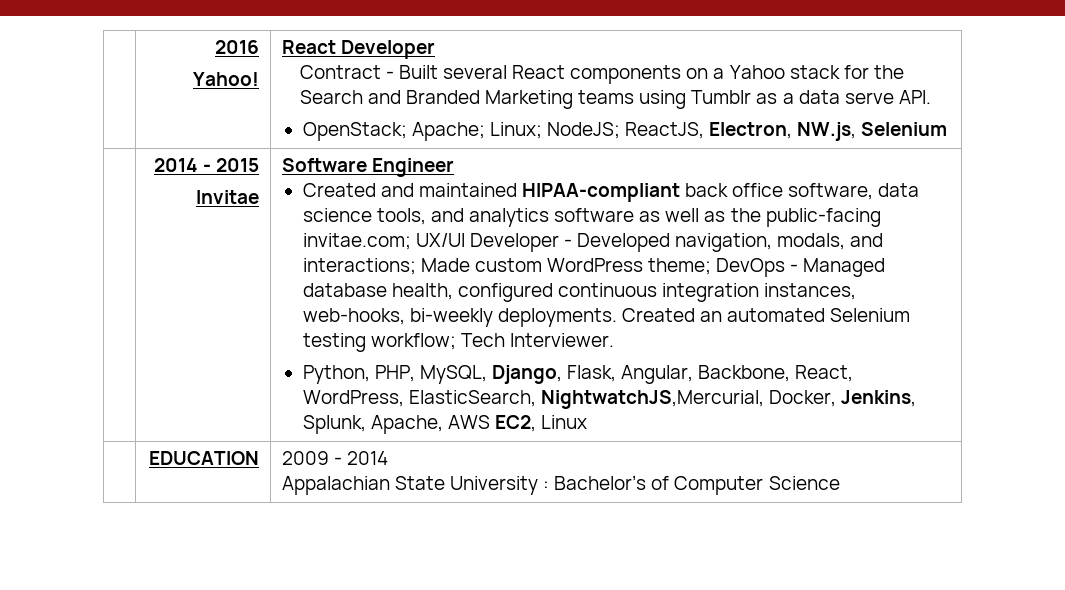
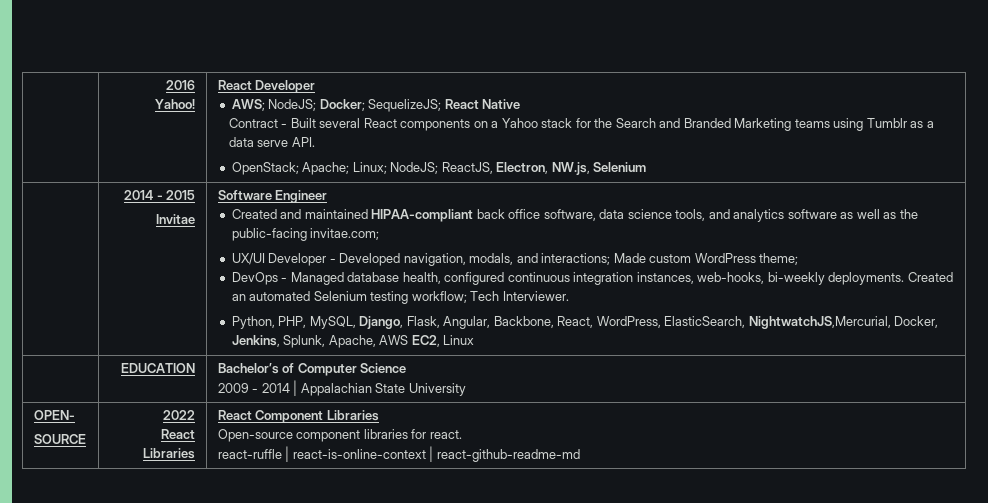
+ AWS; NodeJS; Docker; SequelizeJS; React Native
- Created and maintained HIPAA-compliant back office software, data science tools, and analytics software as well as the public-facing invitae.com; UX/UI Developer - Developed navigation, modals, and interactions; Made custom WordPress theme; DevOps - Managed database health, configured continuous integration instances, web-hooks, bi-weekly deployments.
+ Created and maintained HIPAA-compliant back office software, data science tools, and analytics software as well as the public-facing invitae.com;
+ UX/UI Developer - Developed navigation, modals, and interactions; Made custom WordPress theme;
+ DevOps - Managed database health, configured continuous integration instances, web-hooks, bi-weekly deployments.
- | EDUCATION | 2009 - 2014
- Appalachian State University : Bachelor’s of Computer Science
+ | EDUCATION | Bachelor’s of Computer Science
+ 2009 - 2014 | Appalachian State University
+ OPEN-
+ SOURCE | 2022
+ React Libraries | React Component Libraries
+ Open-source component libraries for react.
+ react-ruffle | react-is-online-context | react-github-readme-md

